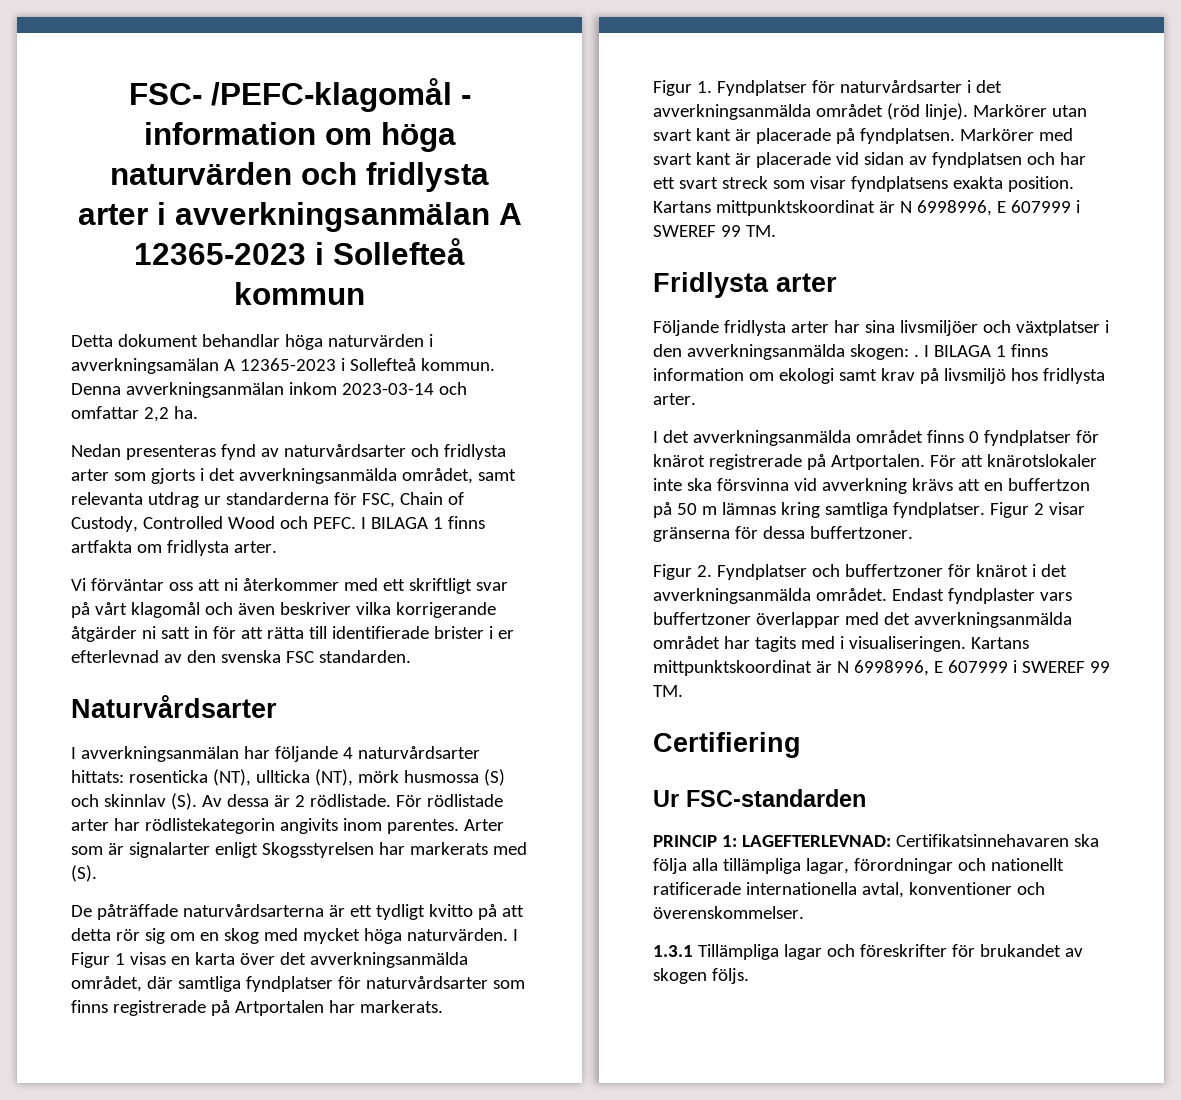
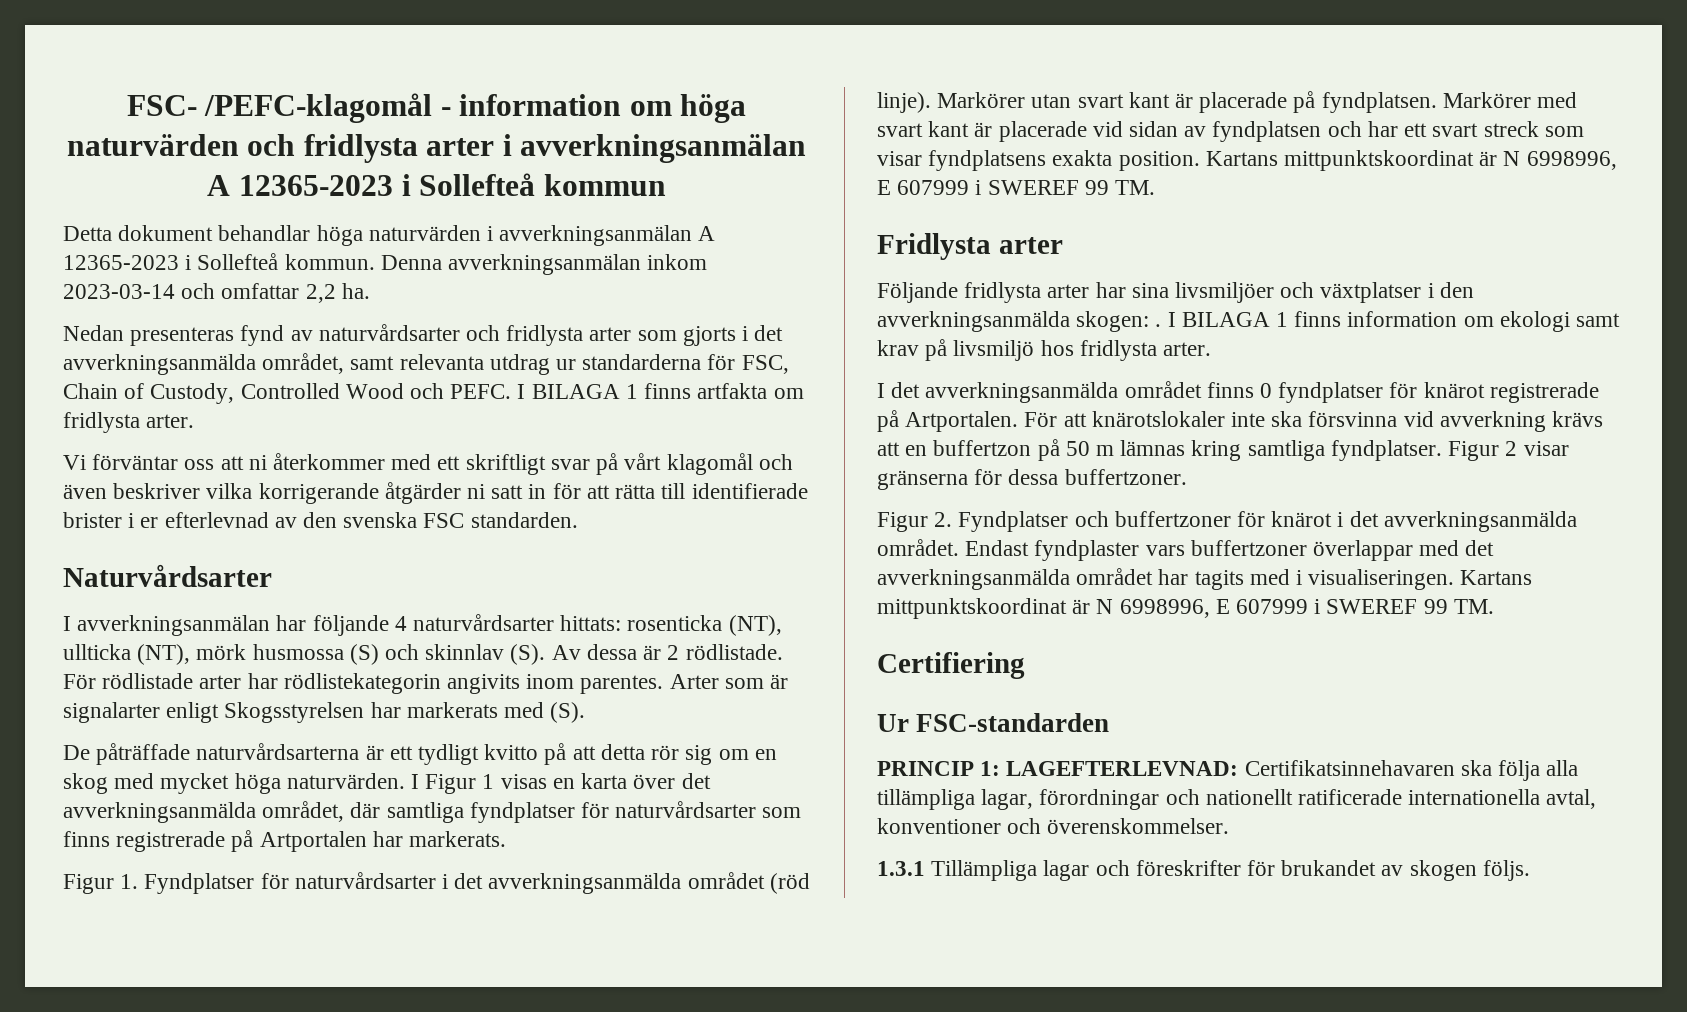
- Detta dokument behandlar höga naturvärden i avverkningsamälan A 12365-2023 i Sollefteå kommun.
+ Detta dokument behandlar höga naturvärden i avverkningsanmälan A 12365-2023 i Sollefteå kommun.

